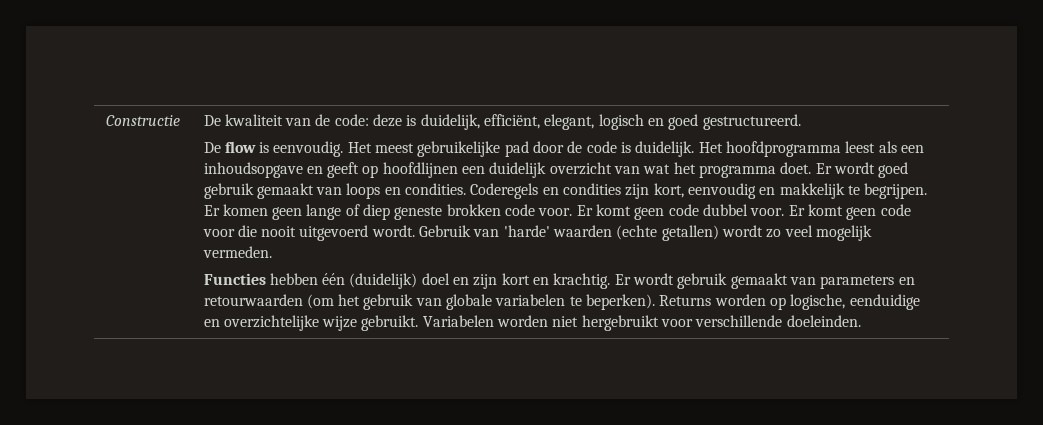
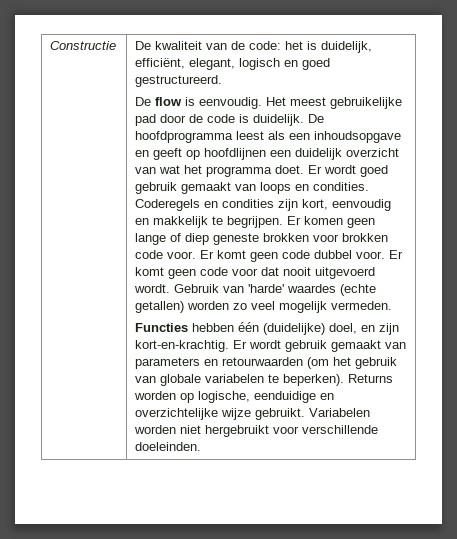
- De kwaliteit van de code: deze is duidelijk, efficiënt, elegant, logisch en goed gestructureerd.
+ De kwaliteit van de code: het is duidelijk, efficiënt, elegant, logisch en goed gestructureerd.
- Het hoofdprogramma leest als een inhoudsopgave en geeft op hoofdlijnen een duidelijk overzicht van wat het programma doet.
+ De hoofdprogramma leest als een inhoudsopgave en geeft op hoofdlijnen een duidelijk overzicht van wat het programma doet.
- Er komen geen lange of diep geneste brokken code voor.
+ Er komen geen lange of diep geneste brokken voor brokken code voor.
- Er komt geen code voor die nooit uitgevoerd wordt.
+ Er komt geen code voor dat nooit uitgevoerd wordt.
- Gebruik van 'harde' waarden (echte getallen) wordt zo veel mogelijk vermeden.
+ Gebruik van 'harde' waardes (echte getallen) worden zo veel mogelijk vermeden.
- Functies hebben één (duidelijk) doel en zijn kort en krachtig.
+ Functies hebben één (duidelijke) doel, en zijn kort-en-krachtig.

